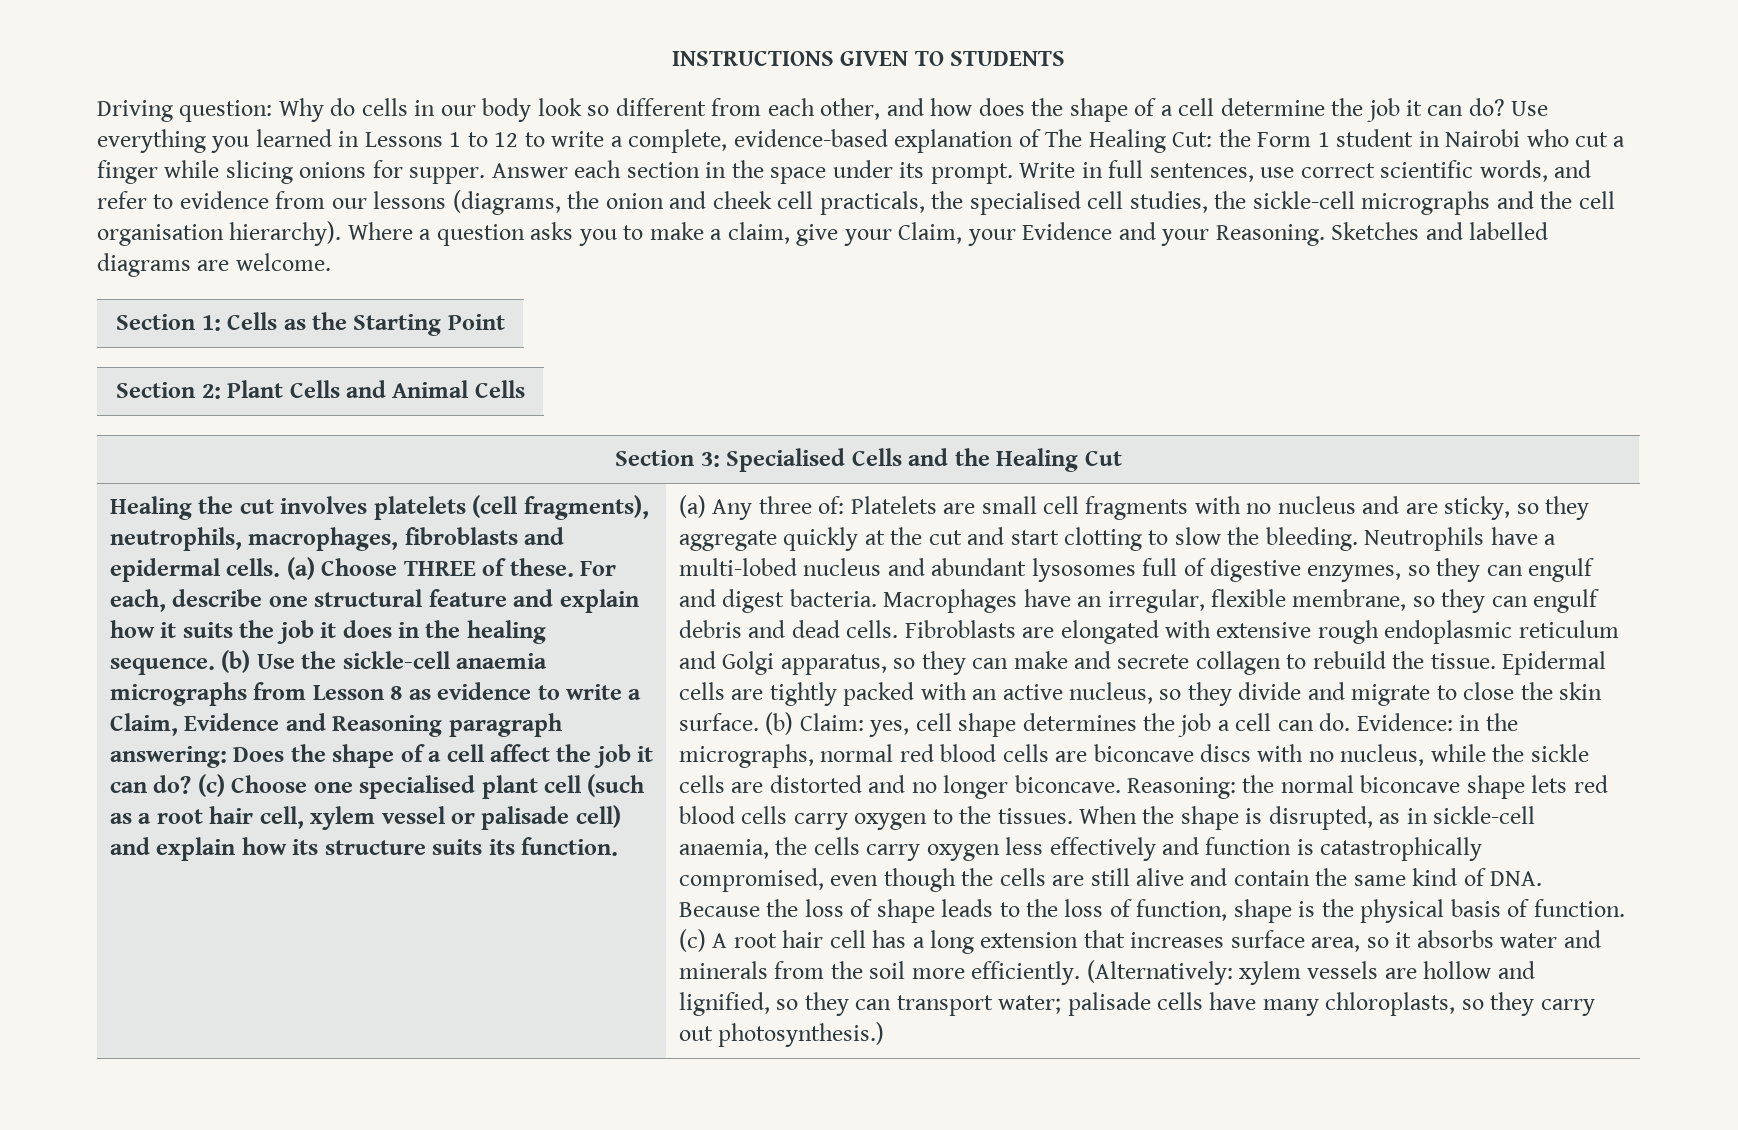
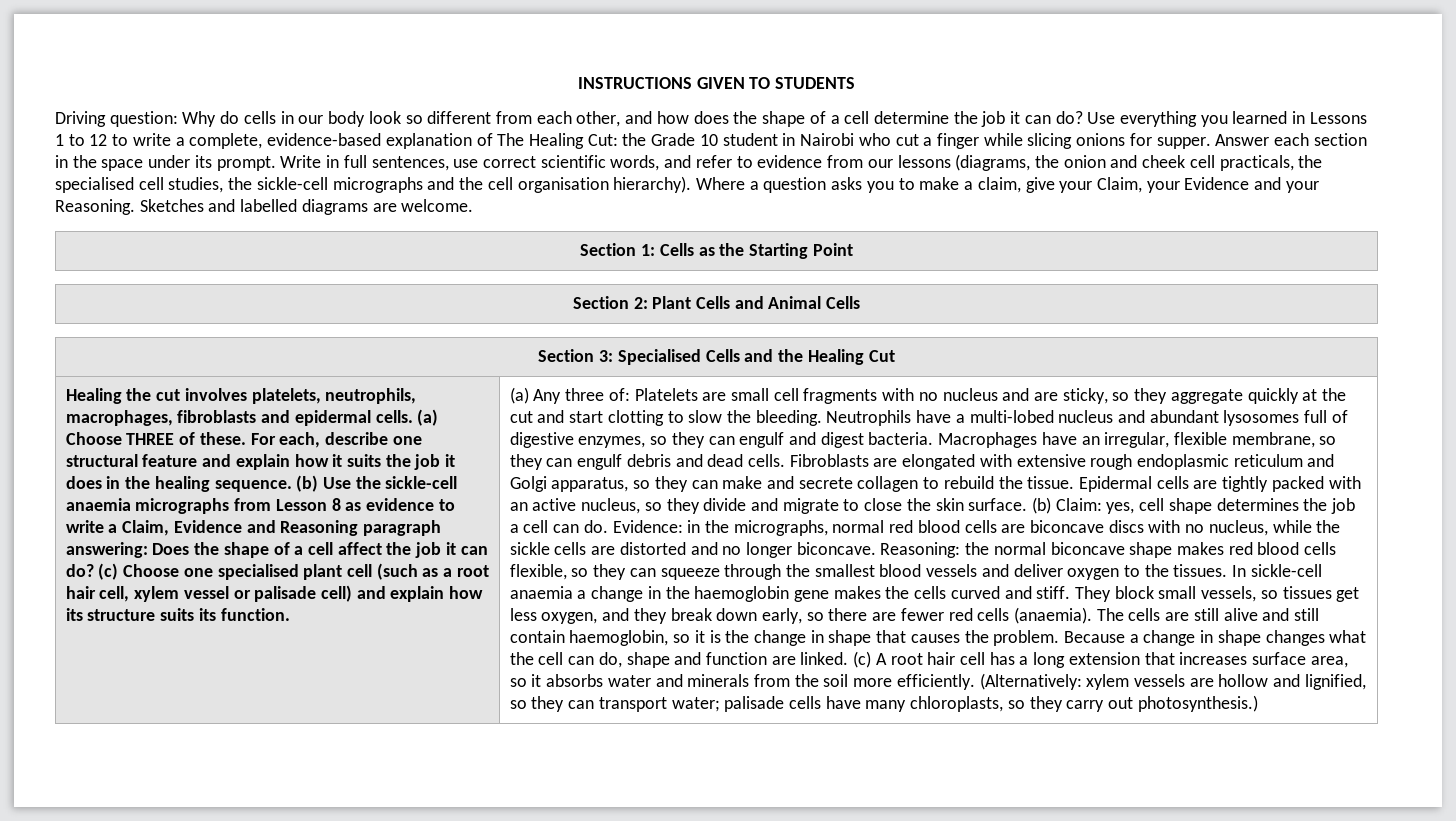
- Use everything you learned in Lessons 1 to 12 to write a complete, evidence-based explanation of The Healing Cut: the Form 1 student in Nairobi who cut a finger while slicing onions for supper.
+ Use everything you learned in Lessons 1 to 12 to write a complete, evidence-based explanation of The Healing Cut: the Grade 10 student in Nairobi who cut a finger while slicing onions for supper.
- Healing the cut involves platelets (cell fragments), neutrophils, macrophages, fibroblasts and epidermal cells.
+ Healing the cut involves platelets, neutrophils, macrophages, fibroblasts and epidermal cells.
- Reasoning: the normal biconcave shape lets red blood cells carry oxygen to the tissues. When the shape is disrupted, as in sickle-cell anaemia, the cells carry oxygen less effectively and function is catastrophically compromised, even though the cells are still alive and contain the same kind of DNA. Because the loss of shape leads to the loss of function, shape is the physical basis of function.
+ Reasoning: the normal biconcave shape makes red blood cells flexible, so they can squeeze through the smallest blood vessels and deliver oxygen to the tissues. In sickle-cell anaemia a change in the haemoglobin gene makes the cells curved and stiff. They block small vessels, so tissues get less oxygen, and they break down early, so there are fewer red cells (anaemia). The cells are still alive and still contain haemoglobin, so it is the change in shape that causes the problem. Because a change in shape changes what the cell can do, shape and function are linked.

